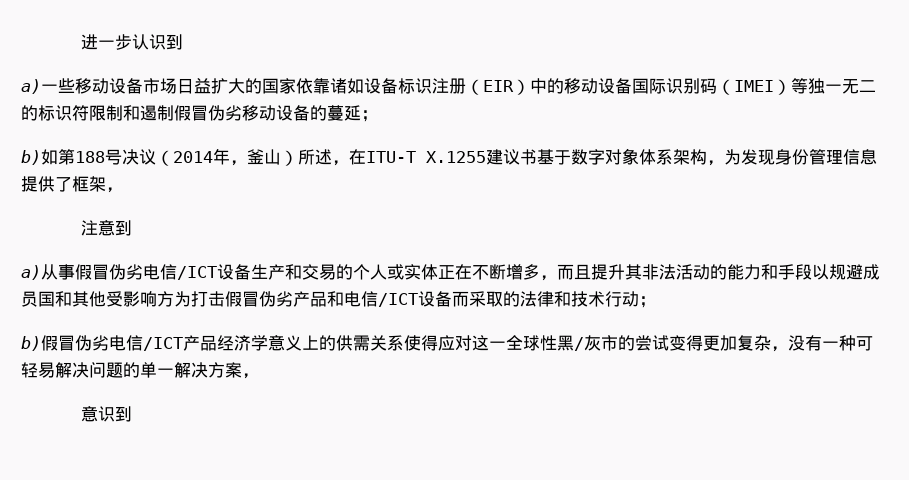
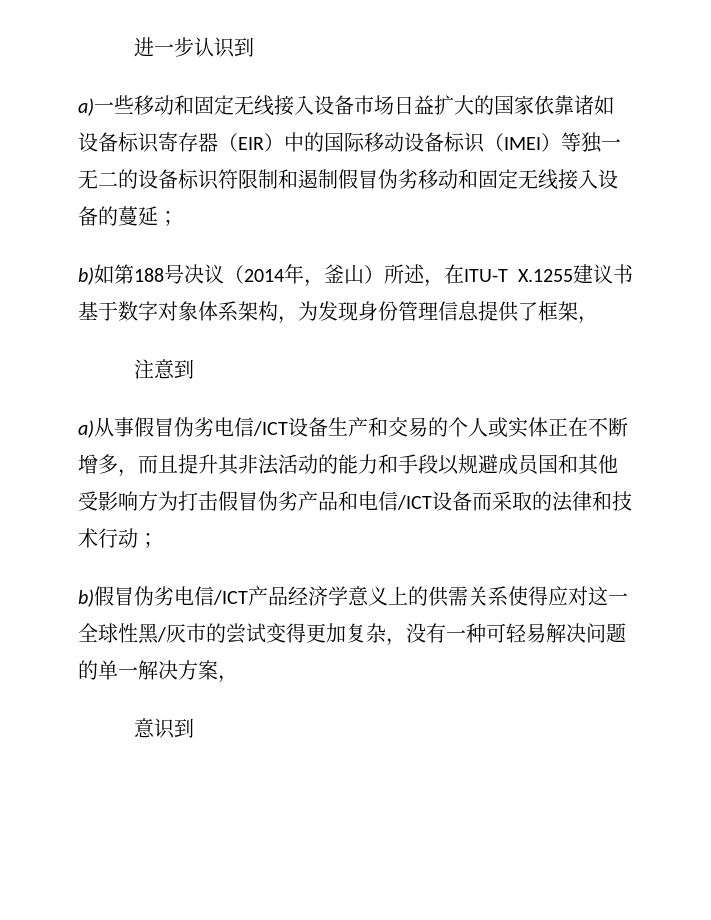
- a)一些移动设备市场日益扩大的国家依靠诸如设备标识注册（EIR）中的移动设备国际识别码（IMEI）等独一无二的标识符限制和遏制假冒伪劣移动设备的蔓延；
+ a)一些移动和固定无线接入设备市场日益扩大的国家依靠诸如设备标识寄存器（EIR）中的国际移动设备标识（IMEI）等独一无二的设备标识符限制和遏制假冒伪劣移动和固定无线接入设备的蔓延；

